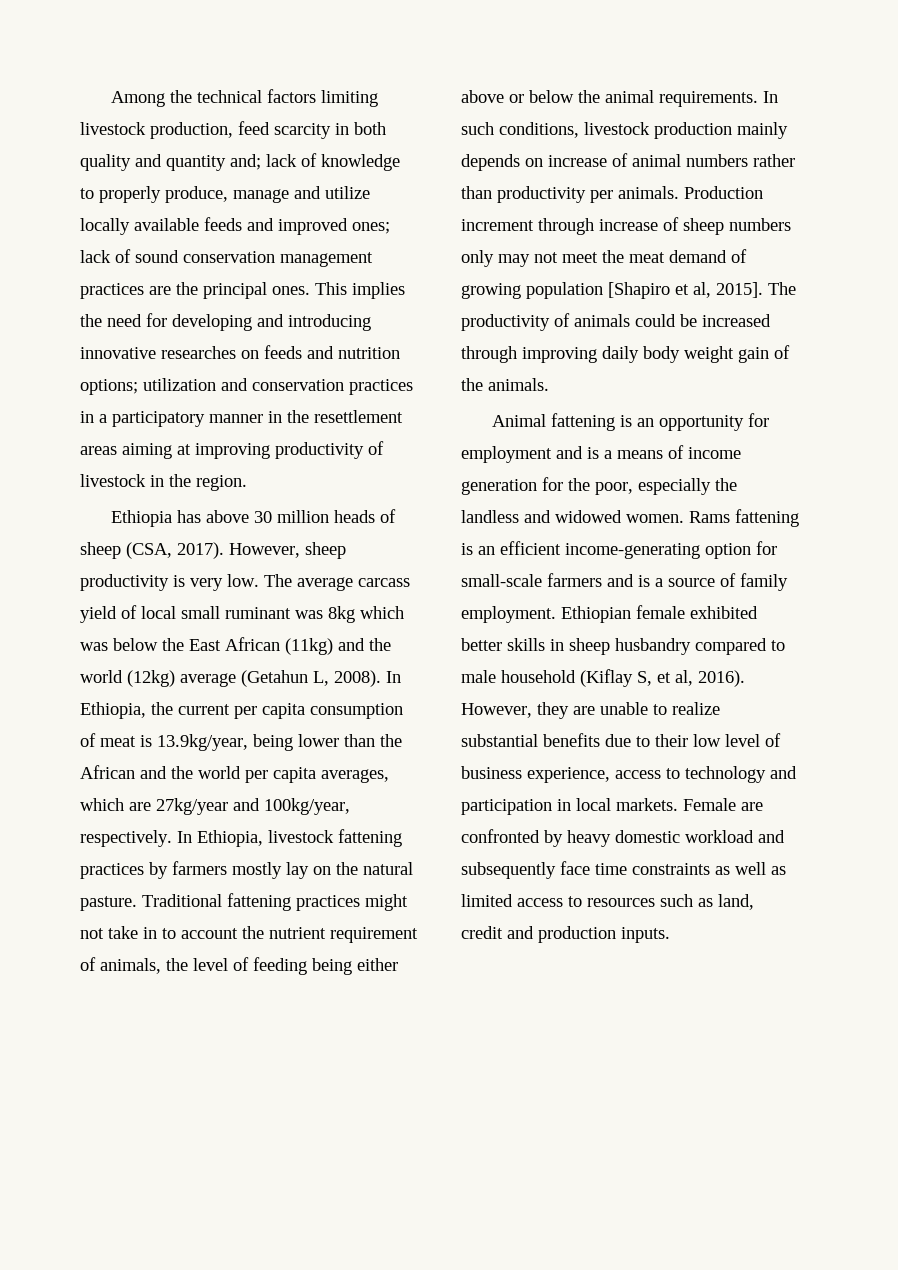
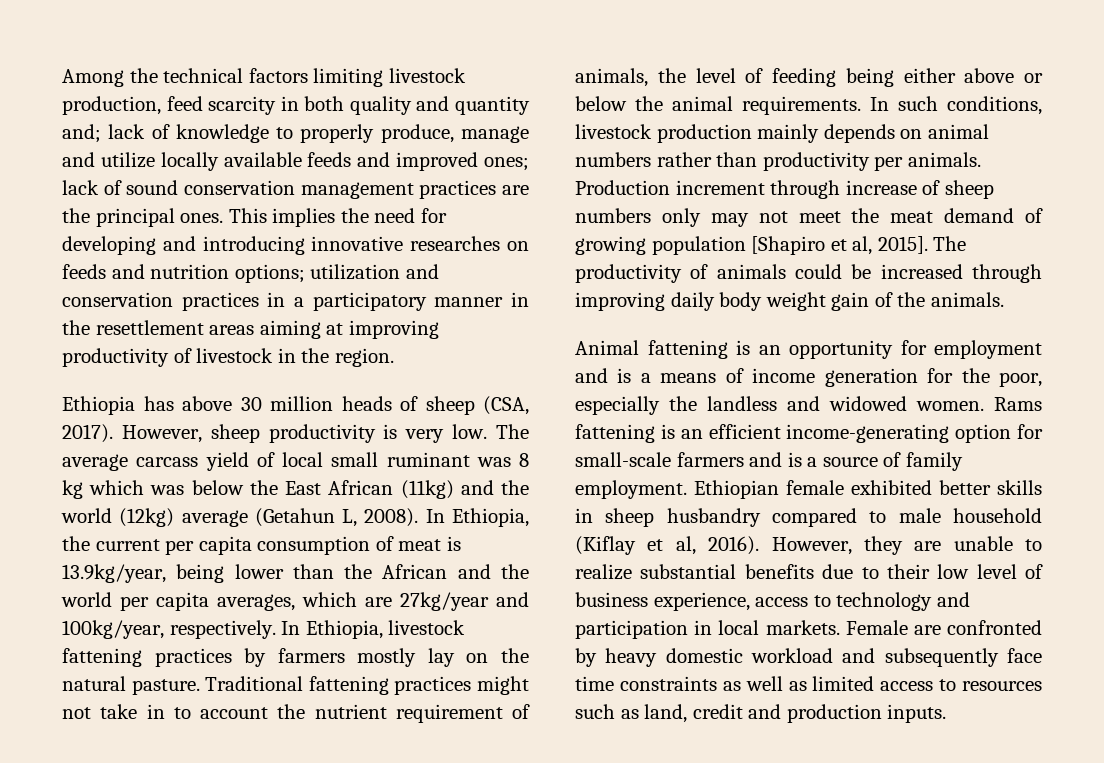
- The average carcass yield of local small ruminant was 8kg which was below the East African (11kg) and the world (12kg) average (Getahun L, 2008).
+ The average carcass yield of local small ruminant was 8 kg which was below the East African (11kg) and the world (12kg) average (Getahun L, 2008).
- In such conditions, livestock production mainly depends on increase of animal numbers rather than productivity per animals.
+ In such conditions, livestock production mainly depends on animal numbers rather than productivity per animals.
- Ethiopian female exhibited better skills in sheep husbandry compared to male household (Kiflay S, et al, 2016).
+ Ethiopian female exhibited better skills in sheep husbandry compared to male household (Kiflay et al, 2016).

